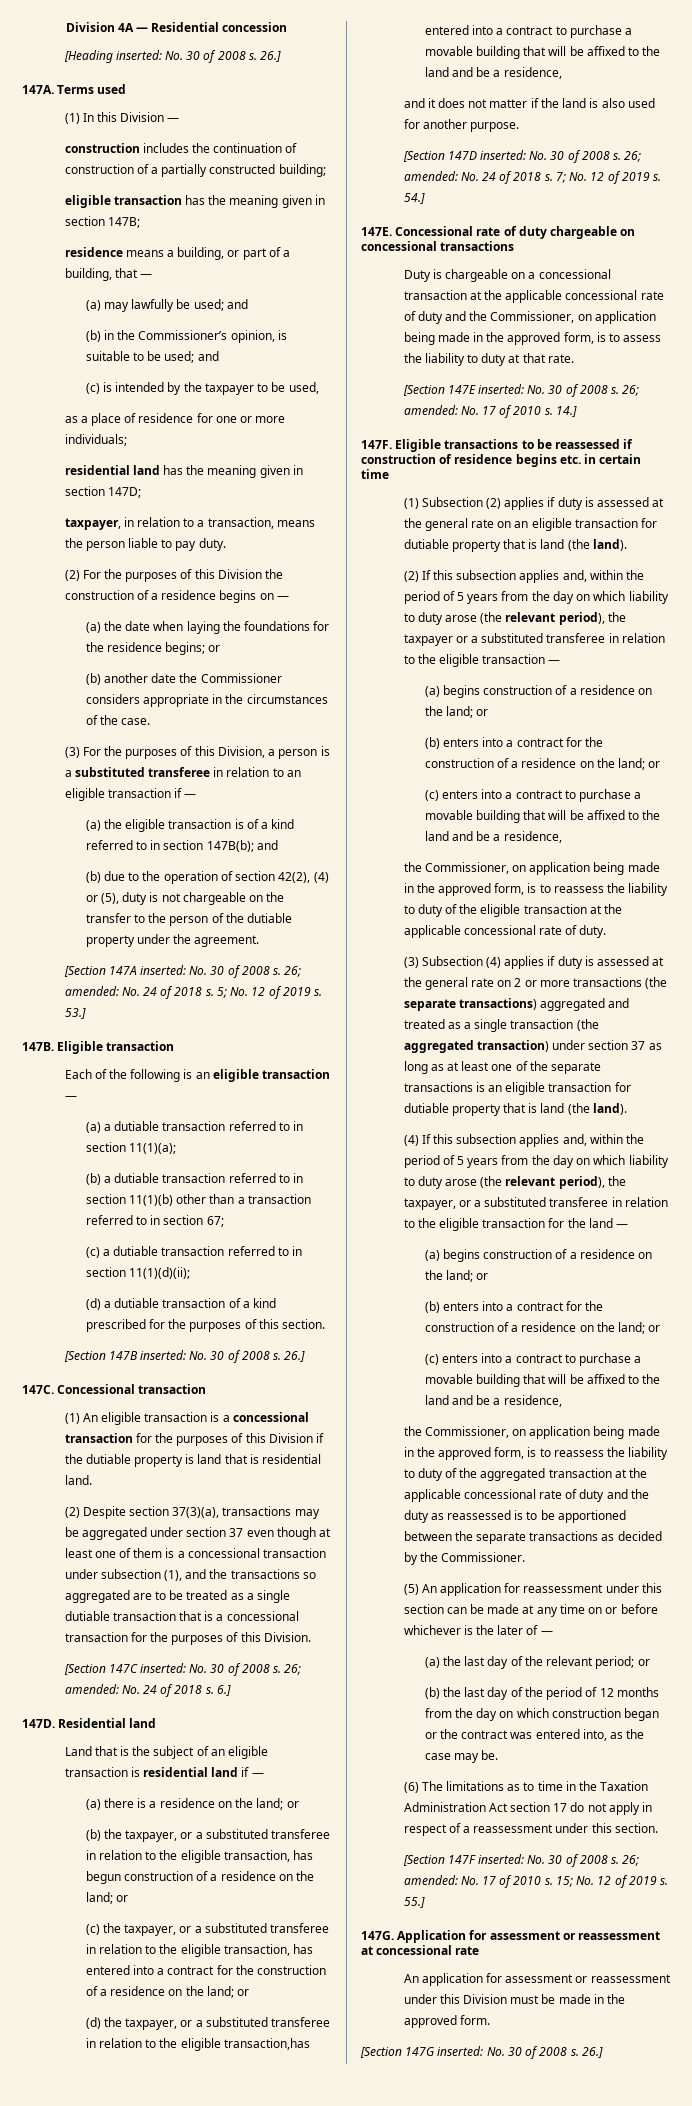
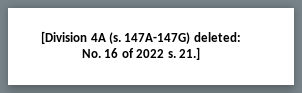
- Division 4A — Residential concession
- [Heading inserted: No. 30 of 2008 s. 26.]
- 147A. Terms used
- (1) In this Division —
- construction includes the continuation of construction of a partially constructed building;
- eligible transaction has the meaning given in section 147B;
- residence means a building, or part of a building, that —
- (a) may lawfully be used; and
- (b) in the Commissioner’s opinion, is suitable to be used; and
- (c) is intended by the taxpayer to be used,
- as a place of residence for one or more individuals;
- residential land has the meaning given in section 147D;
- taxpayer, in relation to a transaction, means the person liable to pay duty.
- (2) For the purposes of this Division the construction of a residence begins on —
- (a) the date when laying the foundations for the residence begins; or
- (b) another date the Commissioner considers appropriate in the circumstances of the case.
- (3) For the purposes of this Division, a person is a substituted transferee in relation to an eligible transaction if —
- (a) the eligible transaction is of a kind referred to in section 147B(b); and
- (b) due to the operation of section 42(2), (4) or (5), duty is not chargeable on the transfer to the person of the dutiable property under the agreement.
- [Section 147A inserted: No. 30 of 2008 s. 26; amended: No. 24 of 2018 s. 5; No. 12 of 2019 s. 53.]
- 147B. Eligible transaction
- Each of the following is an eligible transaction —
- (a) a dutiable transaction referred to in section 11(1)(a);
- (b) a dutiable transaction referred to in section 11(1)(b) other than a transaction referred to in section 67;
- (c) a dutiable transaction referred to in section 11(1)(d)(ii);
- (d) a dutiable transaction of a kind prescribed for the purposes of this section.
- [Section 147B inserted: No. 30 of 2008 s. 26.]
- 147C. Concessional transaction
- (1) An eligible transaction is a concessional transaction for the purposes of this Division if the dutiable property is land that is residential land.
- (2) Despite section 37(3)(a), transactions may be aggregated under section 37 even though at least one of them is a concessional transaction under subsection (1), and the transactions so aggregated are to be treated as a single dutiable transaction that is a concessional transaction for the purposes of this Division.
- [Section 147C inserted: No. 30 of 2008 s. 26; amended: No. 24 of 2018 s. 6.]
- 147D. Residential land
- Land that is the subject of an eligible transaction is residential land if —
- (a) there is a residence on the land; or
- (b) the taxpayer, or a substituted transferee in relation to the eligible transaction, has begun construction of a residence on the land; or
- (c) the taxpayer, or a substituted transferee in relation to the eligible transaction, has entered into a contract for the construction of a residence on the land; or
- (d) the taxpayer, or a substituted transferee in relation to the eligible transaction,has entered into a contract to purchase a movable building that will be affixed to the land and be a residence,
- and it does not matter if the land is also used for another purpose.
- [Section 147D inserted: No. 30 of 2008 s. 26; amended: No. 24 of 2018 s. 7; No. 12 of 2019 s. 54.]
- 147E. Concessional rate of duty chargeable on concessional transactions
- Duty is chargeable on a concessional transaction at the applicable concessional rate of duty and the Commissioner, on application being made in the approved form, is to assess the liability to duty at that rate.
- [Section 147E inserted: No. 30 of 2008 s. 26; amended: No. 17 of 2010 s. 14.]
- 147F. Eligible transactions to be reassessed if construction of residence begins etc. in certain time
- (1) Subsection (2) applies if duty is assessed at the general rate on an eligible transaction for dutiable property that is land (the land).
- (2) If this subsection applies and, within the period of 5 years from the day on which liability to duty arose (the relevant period), the taxpayer or a substituted transferee in relation to the eligible transaction —
- (a) begins construction of a residence on the land; or
- (b) enters into a contract for the construction of a residence on the land; or
- (c) enters into a contract to purchase a movable building that will be affixed to the land and be a residence,
- the Commissioner, on application being made in the approved form, is to reassess the liability to duty of the eligible transaction at the applicable concessional rate of duty.
- (3) Subsection (4) applies if duty is assessed at the general rate on 2 or more transactions (the separate transactions) aggregated and treated as a single transaction (the aggregated transaction) under section 37 as long as at least one of the separate transactions is an eligible transaction for dutiable property that is land (the land).
- (4) If this subsection applies and, within the period of 5 years from the day on which liability to duty arose (the relevant period), the taxpayer, or a substituted transferee in relation to the eligible transaction for the land —
- (a) begins construction of a residence on the land; or
- (b) enters into a contract for the construction of a residence on the land; or
- (c) enters into a contract to purchase a movable building that will be affixed to the land and be a residence,
- the Commissioner, on application being made in the approved form, is to reassess the liability to duty of the aggregated transaction at the applicable concessional rate of duty and the duty as reassessed is to be apportioned between the separate transactions as decided by the Commissioner.
- (5) An application for reassessment under this section can be made at any time on or before whichever is the later of —
- (a) the last day of the relevant period; or
- (b) the last day of the period of 12 months from the day on which construction began or the contract was entered into, as the case may be.
- (6) The limitations as to time in the Taxation Administration Act section 17 do not apply in respect of a reassessment under this section.
- [Section 147F inserted: No. 30 of 2008 s. 26; amended: No. 17 of 2010 s. 15; No. 12 of 2019 s. 55.]
- 147G. Application for assessment or reassessment at concessional rate
- An application for assessment or reassessment under this Division must be made in the approved form.
- [Section 147G inserted: No. 30 of 2008 s. 26.]
+ [Division 4A (s. 147A-147G) deleted: No. 16 of 2022 s. 21.]

